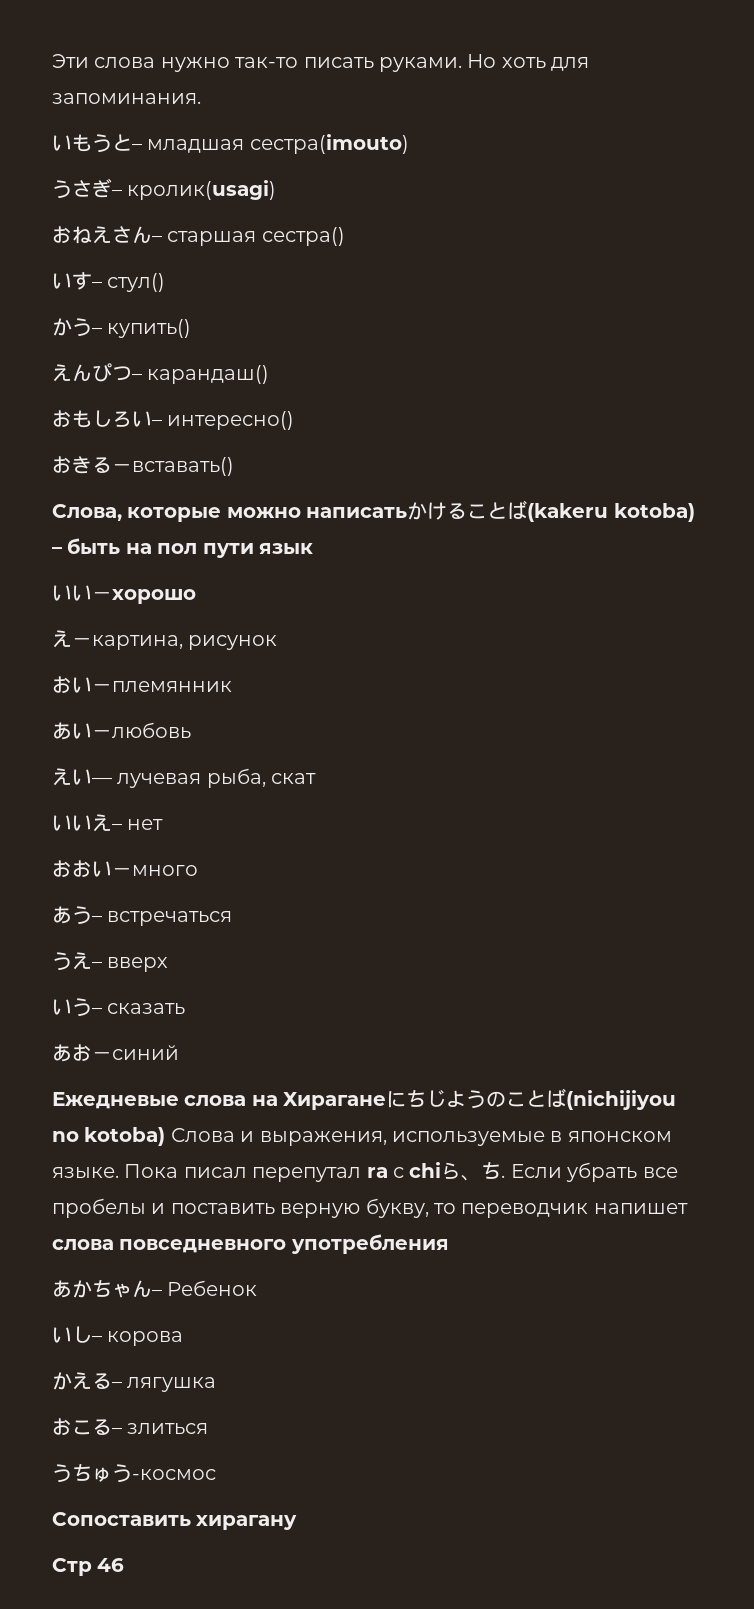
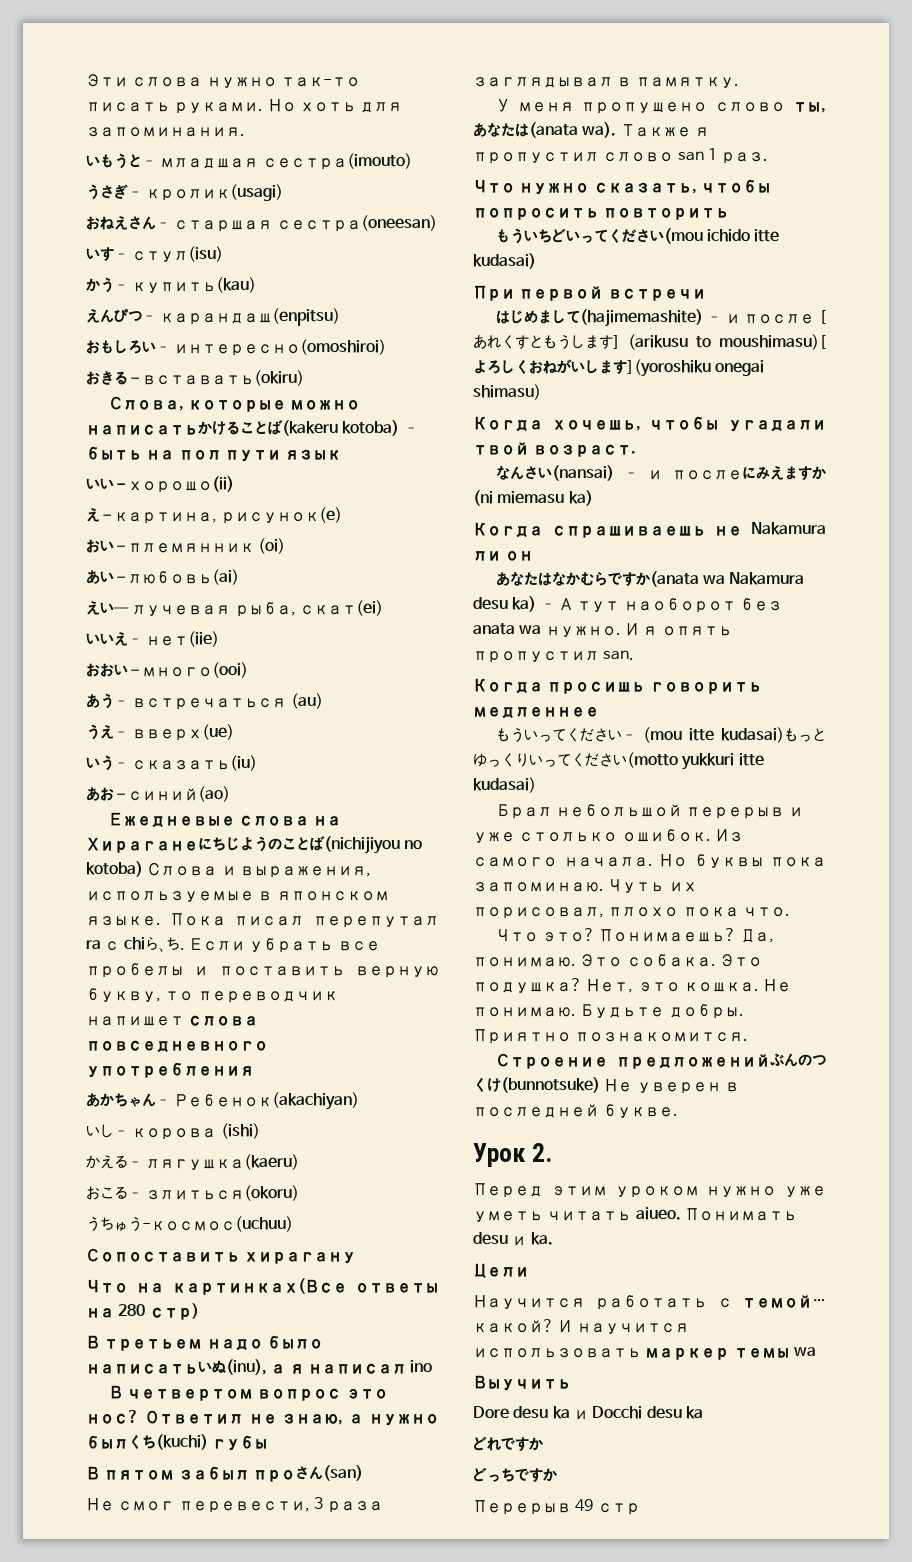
- おねえさん– старшая сестра()
+ おねえさん– старшая сестра(oneesan)
- いす– стул()
+ いす– стул(isu)
- かう– купить()
+ かう– купить(kau)
- えんぴつ– карандаш()
+ えんぴつ– карандаш(enpitsu)
- おもしろい– интересно()
+ おもしろい– интересно(omoshiroi)
- おきる－вставать()
+ おきる－вставать(okiru)
- いい－хорошо
+ いい－хорошо(ii)
- え－картина, рисунок
+ え－картина, рисунок(e)
- おい－племянник
+ おい－племянник (oi)
- あい－любовь
+ あい－любовь(ai)
- えい― лучевая рыба, скат
+ えい― лучевая рыба, скат(ei)
- いいえ– нет
+ いいえ– нет(iie)
- おおい－много
+ おおい－много(ooi)
- あう– встречаться
+ あう– встречаться (au)
- うえ– вверх
+ うえ– вверх(ue)
- いう– сказать
+ いう– сказать(iu)
- あお－синий
+ あお－синий(ao)
- あかちゃん– Ребенок
+ あかちゃん– Ребенок(akachiyan)
- いし– корова
+ いし– корова (ishi)
- かえる– лягушка
+ かえる– лягушка(kaeru)
- おこる– злиться
+ おこる– злиться(okoru)
- うちゅう-космос
+ うちゅう-космос(uchuu)
- Стр 46
+ Что на картинках(Все ответы на 280 стр)
+ В третьем надо было написатьいぬ(inu), а я написал ino
+ В четвертом вопрос это нос? Ответил не знаю, а нужно былくち(kuchi) губы
+ В пятом забыл проさん(san)
+ Не смог перевести, 3 раза заглядывал в памятку.
+ У меня пропущено слово ты,あなたは(anata wa). Также я пропустил слово san 1 раз.
+ Что нужно сказать, чтобы попросить повторить
+ もういちどいってください(mou ichido itte kudasai)
+ При первой встречи
+ はじめまして(hajimemashite) – и после [あれくすともうします] (arikusu to moushimasu)[よろしくおねがいします](yoroshiku onegai shimasu)
+ Когда хочешь, чтобы угадали твой возраст.
+ なんさい(nansai) – и послеにみえますか(ni miemasu ka)
+ Когда спрашиваешь не Nakamura ли он
+ あなたはなかむらですか(anata wa Nakamura desu ka) – А тут наоборот без anata wa нужно. И я опять пропустил san.
+ Когда просишь говорить медленнее
+ もういってください– (mou itte kudasai)もっとゆっくりいってください(motto yukkuri itte kudasai)
+ Брал небольшой перерыв и уже столько ошибок. Из самого начала. Но буквы пока запоминаю. Чуть их порисовал, плохо пока что.
+ Что это? Понимаешь? Да, понимаю. Это собака. Это подушка? Нет, это кошка. Не понимаю. Будьте добры. Приятно познакомится.
+ Строение предложенийぶんのつくけ(bunnotsuke) Не уверен в последней букве.
+ Урок 2.
+ Перед этим уроком нужно уже уметь читать aiueo. Понимать desu и ka.
+ Цели
+ Научится работать с темой… какой? И научится использовать маркер темы wa
+ Выучить
+ Dore desu ka и Docchi desu ka
+ どれですか
+ どっちですか
+ Перерыв 49 стр

